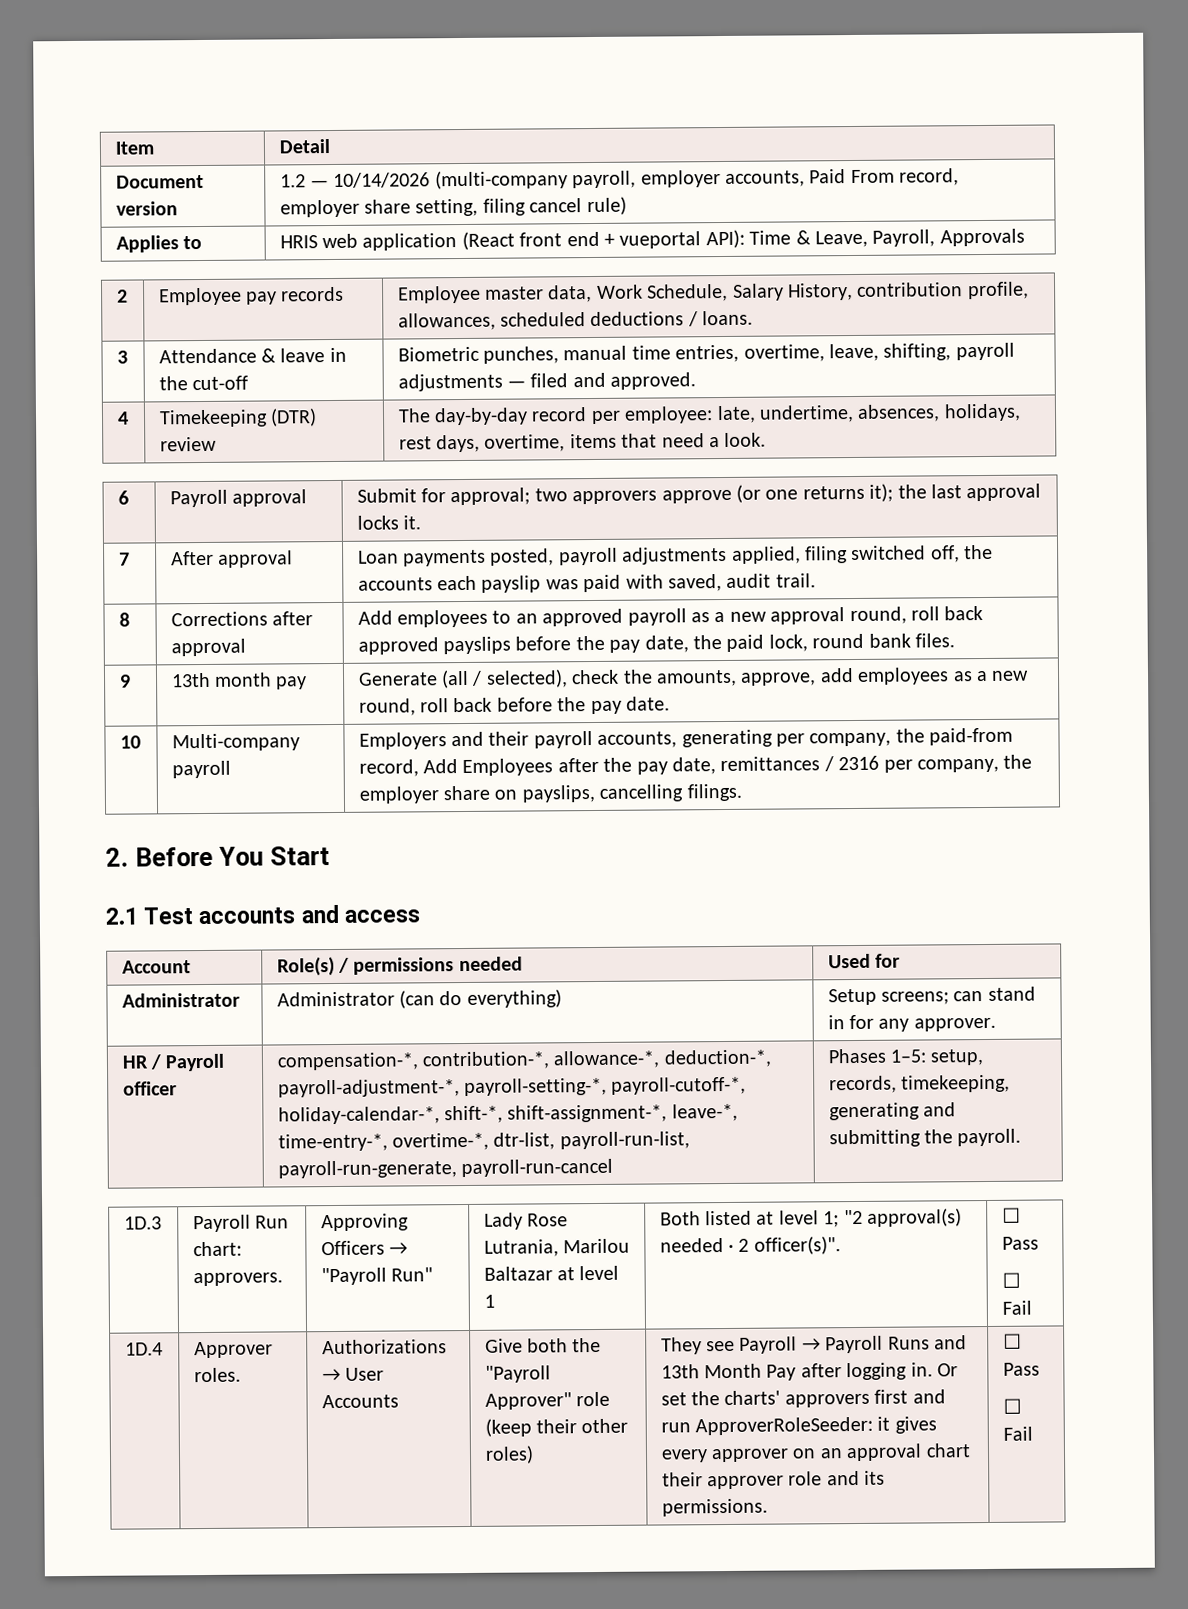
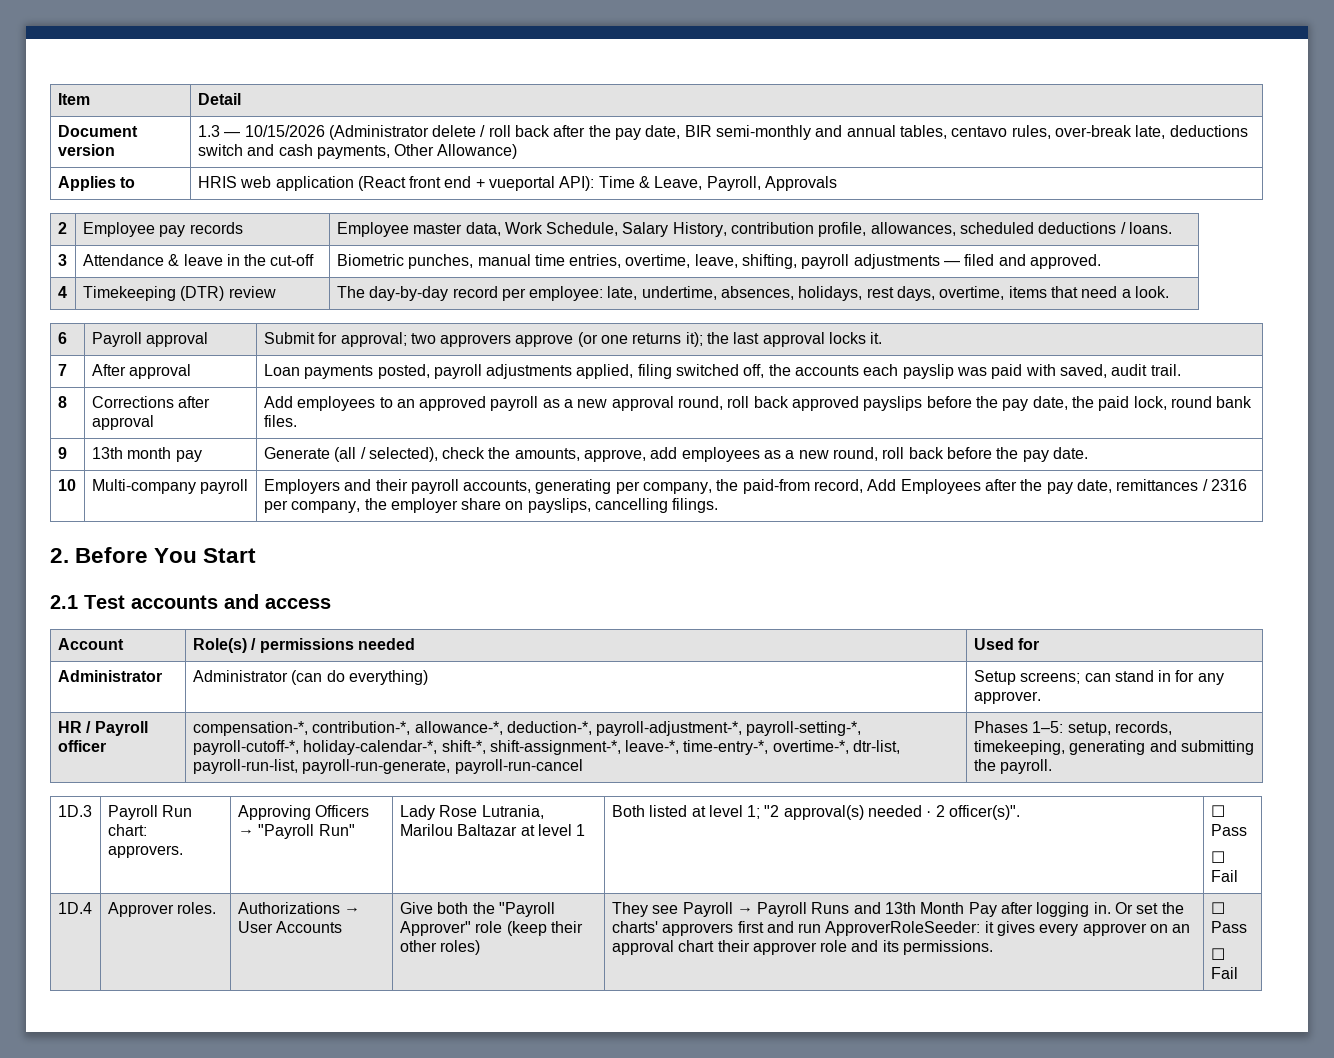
- Document version | 1.2 — 10/14/2026 (multi-company payroll, employer accounts, Paid From record, employer share setting, filing cancel rule)
+ Document version | 1.3 — 10/15/2026 (Administrator delete / roll back after the pay date, BIR semi-monthly and annual tables, centavo rules, over-break late, deductions switch and cash payments, Other Allowance)

